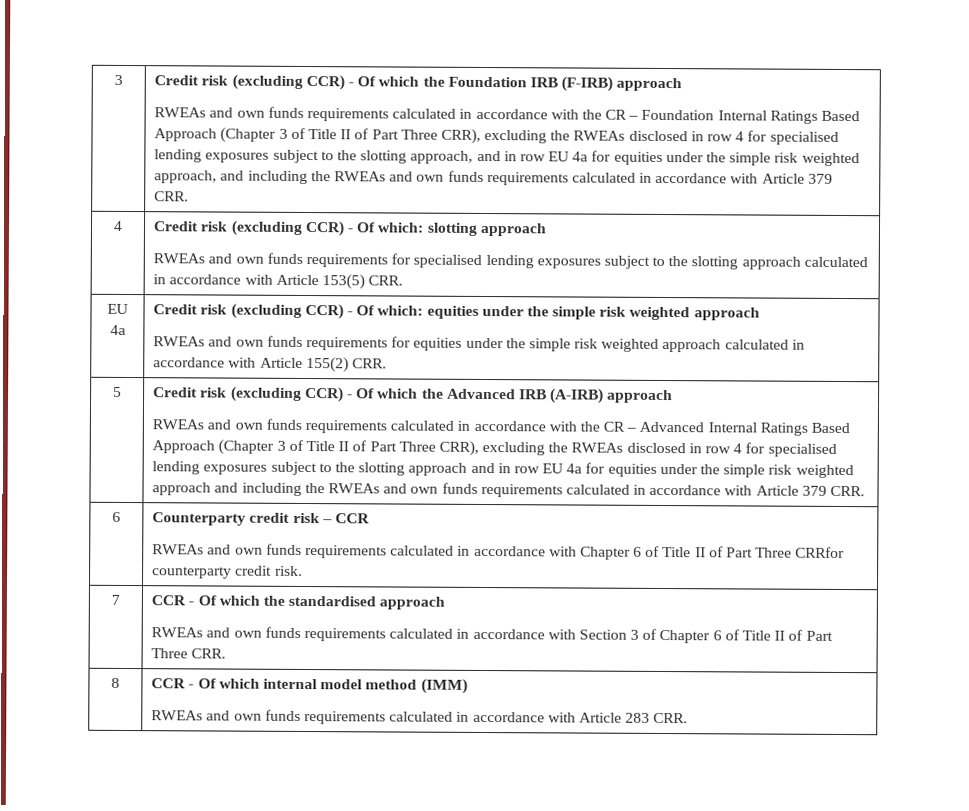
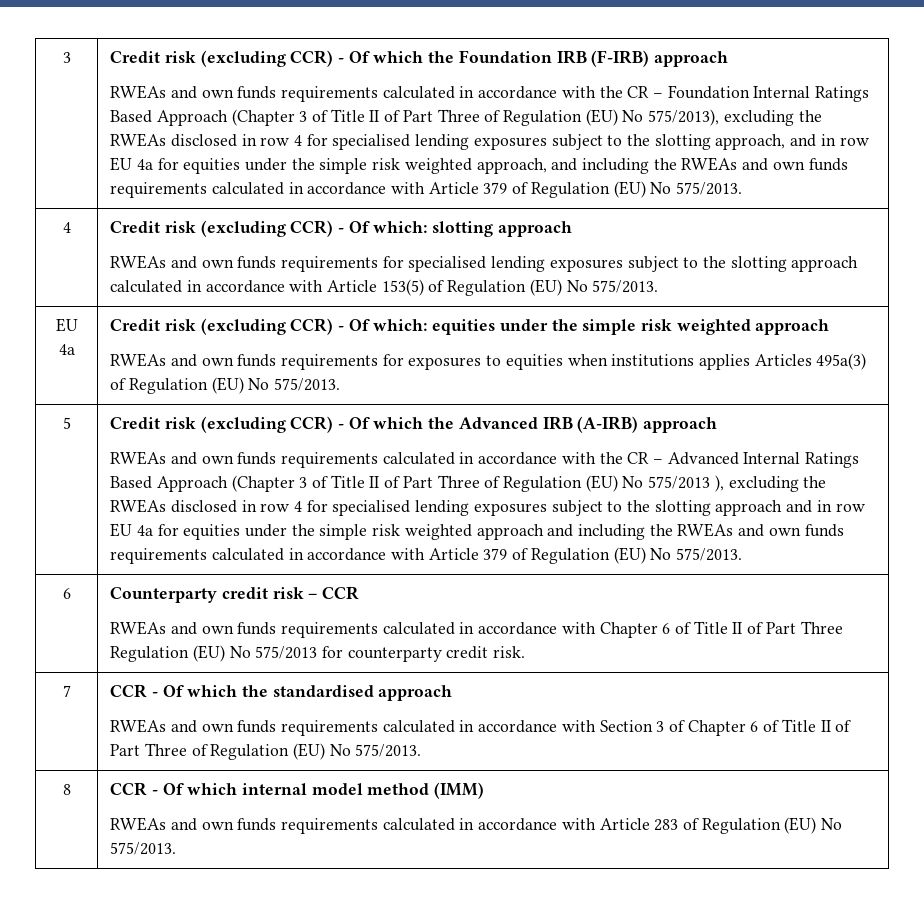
- RWEAs and own funds requirements calculated in accordance with the CR – Foundation Internal Ratings Based Approach (Chapter 3 of Title II of Part Three CRR), excluding the RWEAs disclosed in row 4 for specialised lending exposures subject to the slotting approach, and in row EU 4a for equities under the simple risk weighted approach, and including the RWEAs and own funds requirements calculated in accordance with Article 379 CRR.
+ RWEAs and own funds requirements calculated in accordance with the CR – Foundation Internal Ratings Based Approach (Chapter 3 of Title II of Part Three of Regulation (EU) No 575/2013), excluding the RWEAs disclosed in row 4 for specialised lending exposures subject to the slotting approach, and in row EU 4a for equities under the simple risk weighted approach, and including the RWEAs and own funds requirements calculated in accordance with Article 379 of Regulation (EU) No 575/2013.
  4 | Credit risk (excluding CCR) - Of which: slotting approach
- RWEAs and own funds requirements for specialised lending exposures subject to the slotting approach calculated in accordance with Article 153(5) CRR.
+ RWEAs and own funds requirements for specialised lending exposures subject to the slotting approach calculated in accordance with Article 153(5) of Regulation (EU) No 575/2013.
  EU 4a | Credit risk (excluding CCR) - Of which: equities under the simple risk weighted approach
- RWEAs and own funds requirements for equities under the simple risk weighted approach calculated in accordance with Article 155(2) CRR.
+ RWEAs and own funds requirements for exposures to equities when institutions applies Articles 495a(3) of Regulation (EU) No 575/2013.
- RWEAs and own funds requirements calculated in accordance with the CR – Advanced Internal Ratings Based Approach (Chapter 3 of Title II of Part Three CRR), excluding the RWEAs disclosed in row 4 for specialised lending exposures subject to the slotting approach and in row EU 4a for equities under the simple risk weighted approach and including the RWEAs and own funds requirements calculated in accordance with Article 379 CRR.
+ RWEAs and own funds requirements calculated in accordance with the CR – Advanced Internal Ratings Based Approach (Chapter 3 of Title II of Part Three of Regulation (EU) No 575/2013 ), excluding the RWEAs disclosed in row 4 for specialised lending exposures subject to the slotting approach and in row EU 4a for equities under the simple risk weighted approach and including the RWEAs and own funds requirements calculated in accordance with Article 379 of Regulation (EU) No 575/2013.
  6 | Counterparty credit risk – CCR
- RWEAs and own funds requirements calculated in accordance with Chapter 6 of Title II of Part Three CRRfor counterparty credit risk.
+ RWEAs and own funds requirements calculated in accordance with Chapter 6 of Title II of Part Three Regulation (EU) No 575/2013 for counterparty credit risk.
  7 | CCR - Of which the standardised approach
- RWEAs and own funds requirements calculated in accordance with Section 3 of Chapter 6 of Title II of Part Three CRR.
+ RWEAs and own funds requirements calculated in accordance with Section 3 of Chapter 6 of Title II of Part Three of Regulation (EU) No 575/2013.
  8 | CCR - Of which internal model method (IMM)
- RWEAs and own funds requirements calculated in accordance with Article 283 CRR.
+ RWEAs and own funds requirements calculated in accordance with Article 283 of Regulation (EU) No 575/2013.

